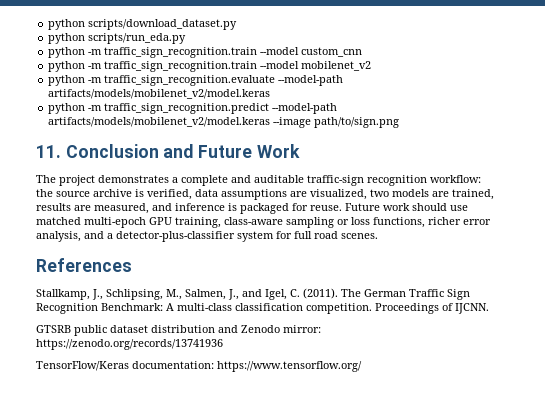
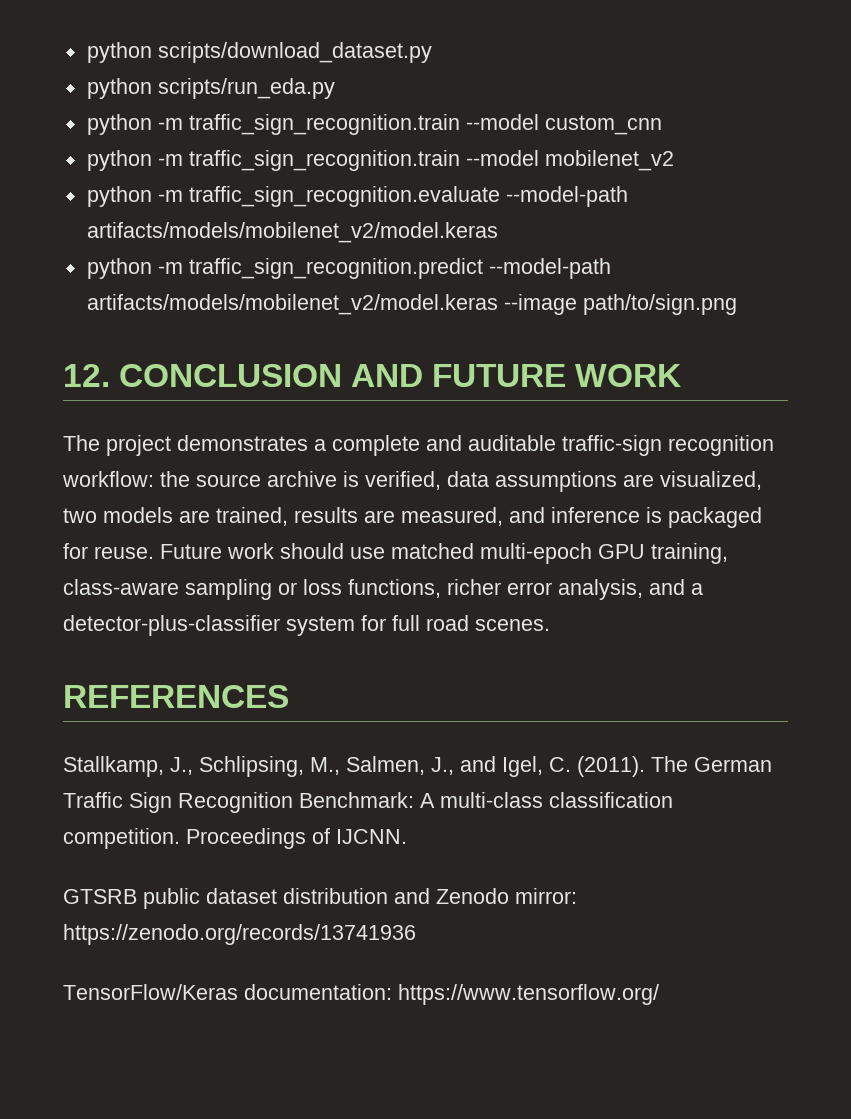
- 11. Conclusion and Future Work
+ 12. CONCLUSION AND FUTURE WORK
- References
+ REFERENCES

